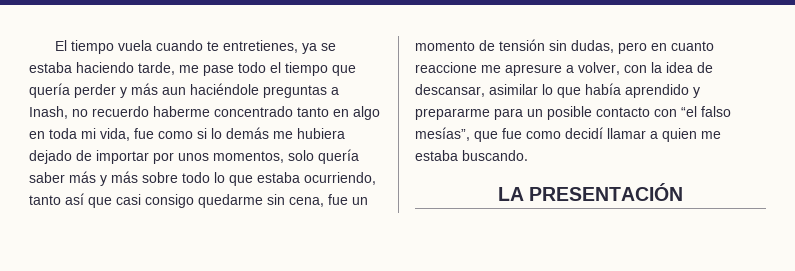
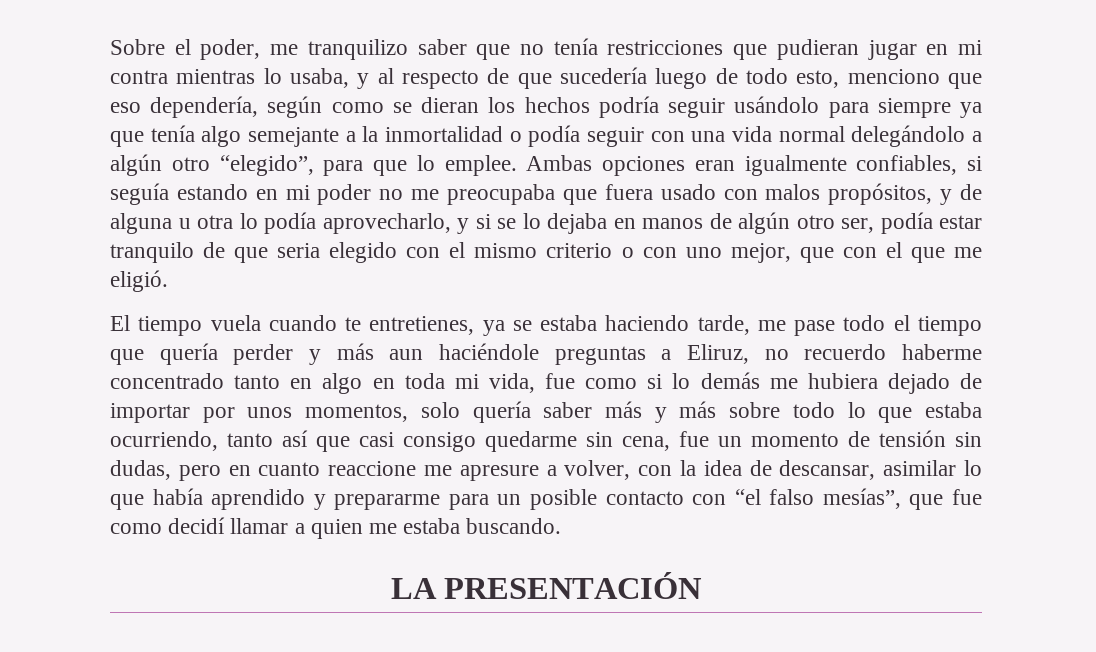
+ Sobre el poder, me tranquilizo saber que no tenía restricciones que pudieran jugar en mi contra mientras lo usaba, y al respecto de que sucedería luego de todo esto, menciono que eso dependería, según como se dieran los hechos podría seguir usándolo para siempre ya que tenía algo semejante a la inmortalidad o podía seguir con una vida normal delegándolo a algún otro “elegido”, para que lo emplee. Ambas opciones eran igualmente confiables, si seguía estando en mi poder no me preocupaba que fuera usado con malos propósitos, y de alguna u otra lo podía aprovecharlo, y si se lo dejaba en manos de algún otro ser, podía estar tranquilo de que seria elegido con el mismo criterio o con uno mejor, que con el que me eligió.
- El tiempo vuela cuando te entretienes, ya se estaba haciendo tarde, me pase todo el tiempo que quería perder y más aun haciéndole preguntas a Inash, no recuerdo haberme concentrado tanto en algo en toda mi vida, fue como si lo demás me hubiera dejado de importar por unos momentos, solo quería saber más y más sobre todo lo que estaba ocurriendo, tanto así que casi consigo quedarme sin cena, fue un momento de tensión sin dudas, pero en cuanto reaccione me apresure a volver, con la idea de descansar, asimilar lo que había aprendido y prepararme para un posible contacto con “el falso mesías”, que fue como decidí llamar a quien me estaba buscando.
+ El tiempo vuela cuando te entretienes, ya se estaba haciendo tarde, me pase todo el tiempo que quería perder y más aun haciéndole preguntas a Eliruz, no recuerdo haberme concentrado tanto en algo en toda mi vida, fue como si lo demás me hubiera dejado de importar por unos momentos, solo quería saber más y más sobre todo lo que estaba ocurriendo, tanto así que casi consigo quedarme sin cena, fue un momento de tensión sin dudas, pero en cuanto reaccione me apresure a volver, con la idea de descansar, asimilar lo que había aprendido y prepararme para un posible contacto con “el falso mesías”, que fue como decidí llamar a quien me estaba buscando.

